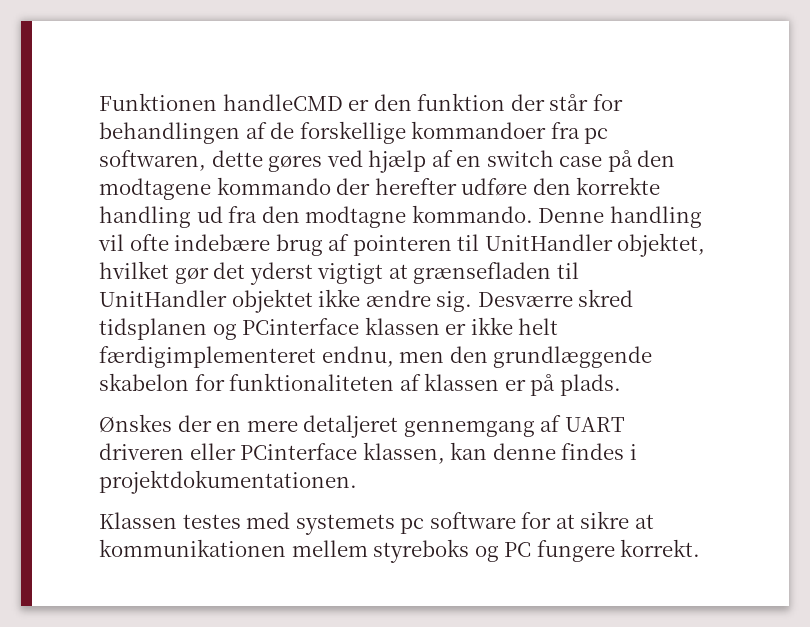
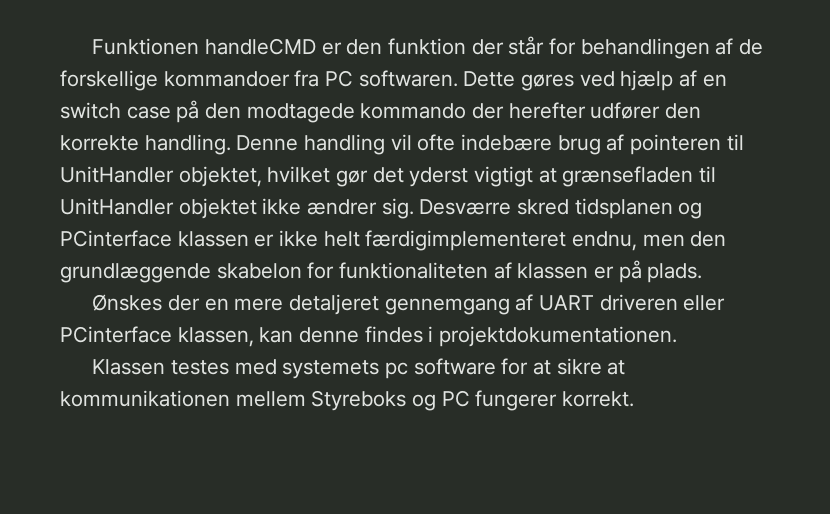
- Funktionen handleCMD er den funktion der står for behandlingen af de forskellige kommandoer fra pc softwaren, dette gøres ved hjælp af en switch case på den modtagene kommando der herefter udføre den korrekte handling ud fra den modtagne kommando.
+ Funktionen handleCMD er den funktion der står for behandlingen af de forskellige kommandoer fra PC softwaren. Dette gøres ved hjælp af en switch case på den modtagede kommando der herefter udfører den korrekte handling.
- Denne handling vil ofte indebære brug af pointeren til UnitHandler objektet, hvilket gør det yderst vigtigt at grænsefladen til UnitHandler objektet ikke ændre sig.
+ Denne handling vil ofte indebære brug af pointeren til UnitHandler objektet, hvilket gør det yderst vigtigt at grænsefladen til UnitHandler objektet ikke ændrer sig.
- Klassen testes med systemets pc software for at sikre at kommunikationen mellem styreboks og PC fungere korrekt.
+ Klassen testes med systemets pc software for at sikre at kommunikationen mellem Styreboks og PC fungerer korrekt.

